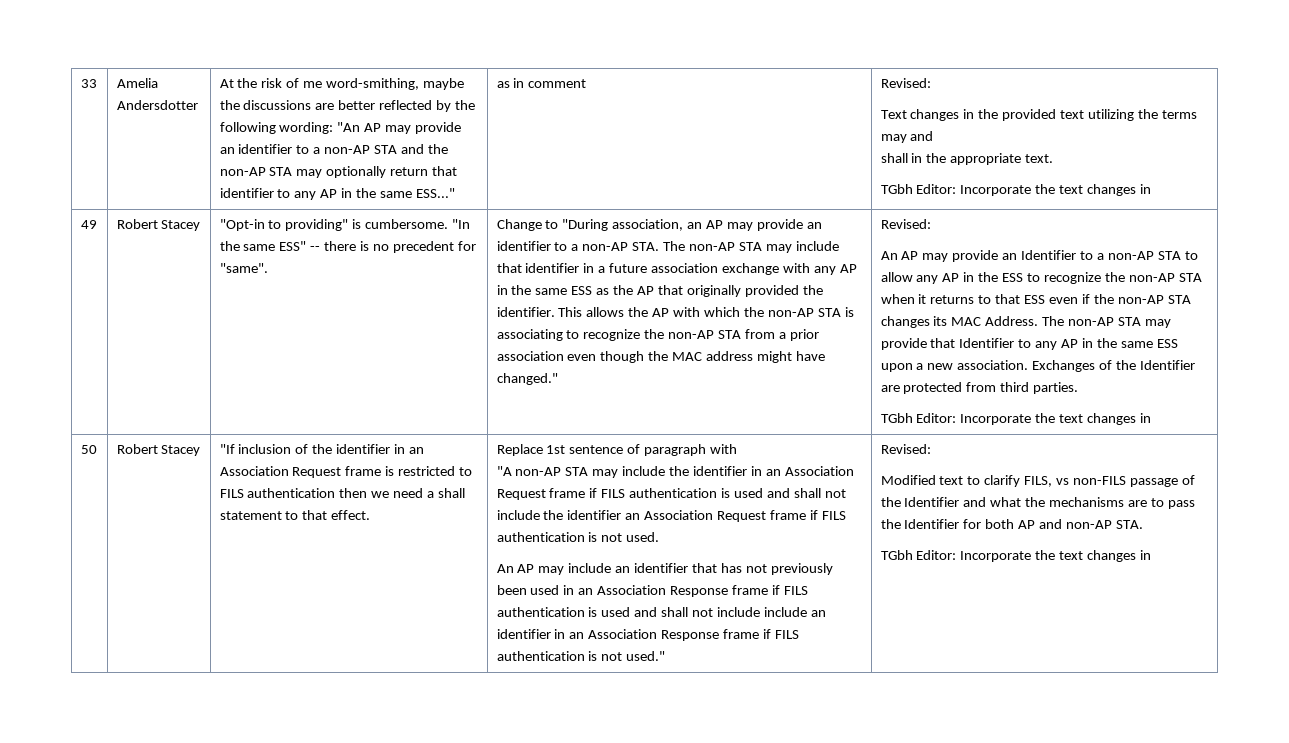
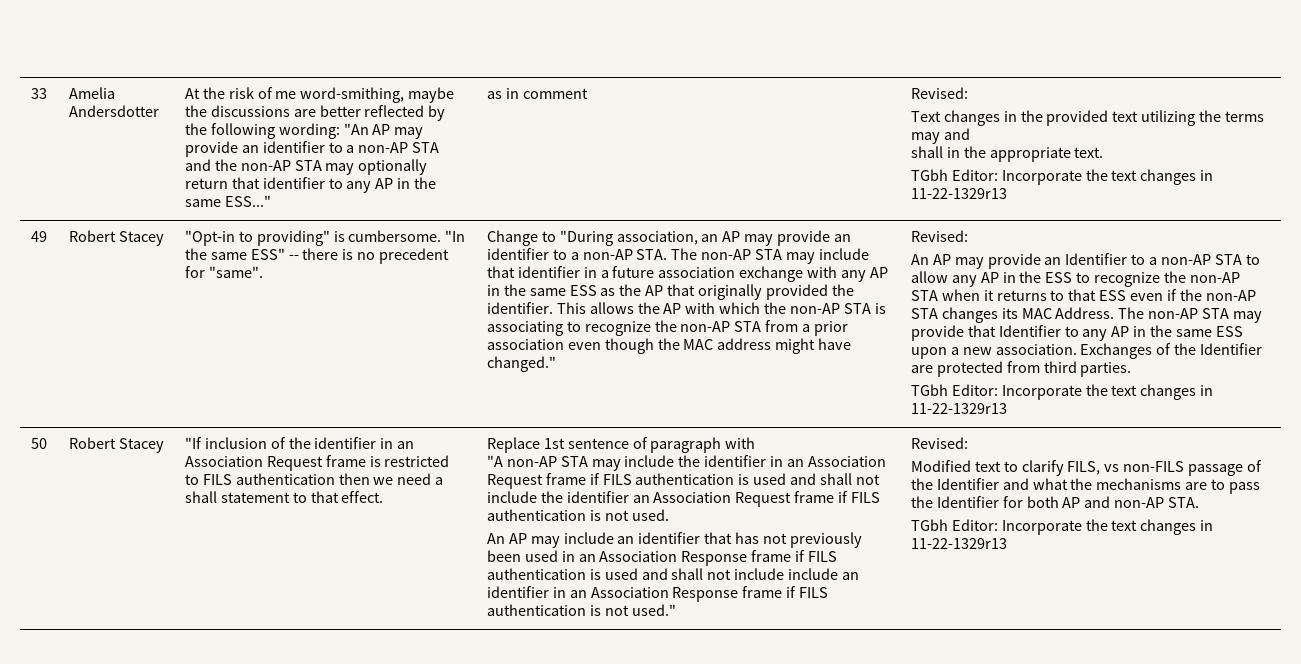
  shall in the appropriate text.
- TGbh Editor: Incorporate the text changes in
+ TGbh Editor: Incorporate the text changes in 11-22-1329r13
  Exchanges of the Identifier are protected from third parties.
- TGbh Editor: Incorporate the text changes in
+ TGbh Editor: Incorporate the text changes in 11-22-1329r13
  Modified text to clarify FILS, vs non-FILS passage of the Identifier and what the mechanisms are to pass the Identifier for both AP and non-AP STA.
- TGbh Editor: Incorporate the text changes in
+ TGbh Editor: Incorporate the text changes in 11-22-1329r13

